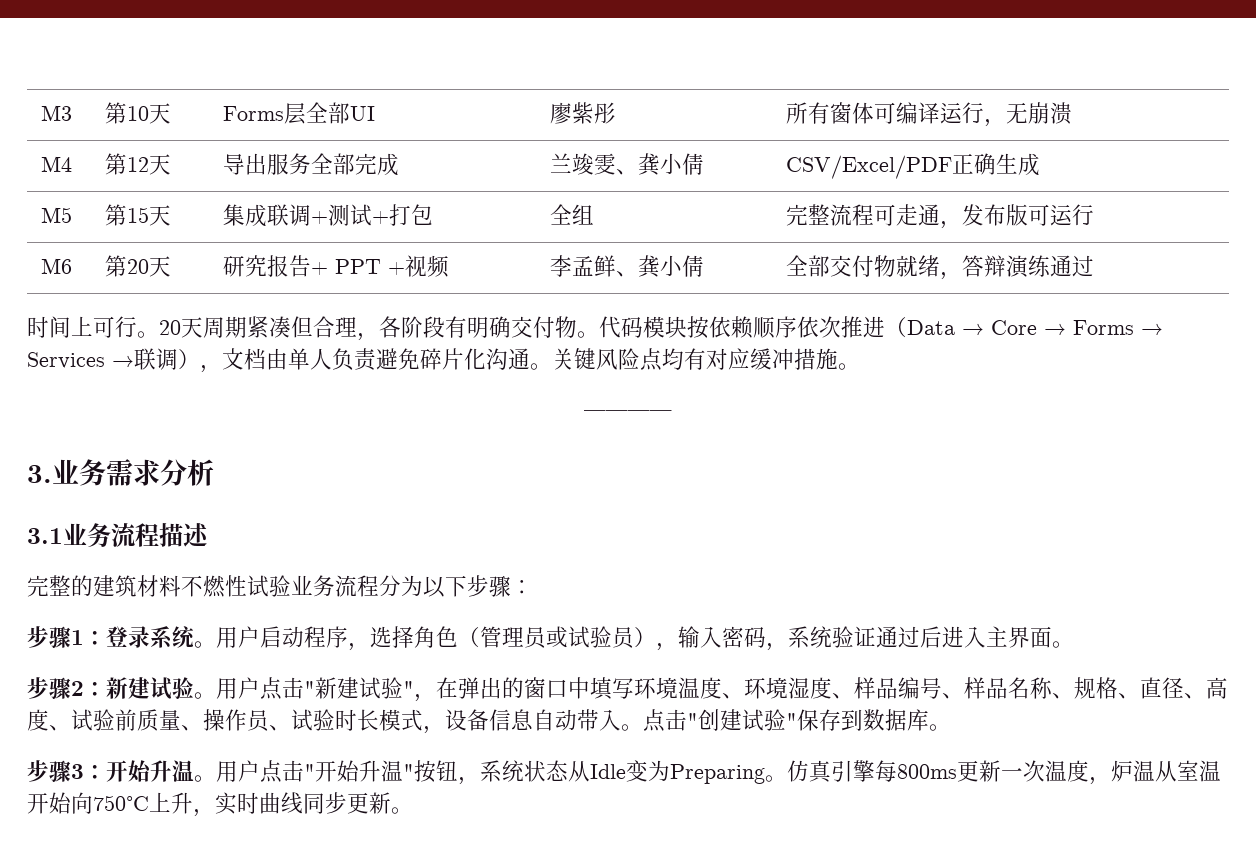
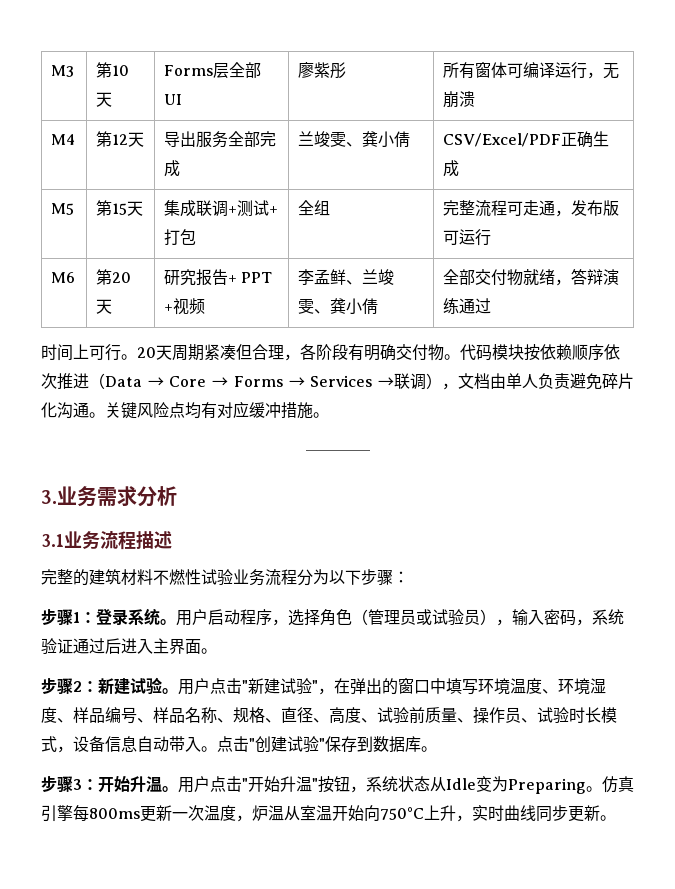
- M6 | 第20天 | 研究报告+ PPT +视频 | 李孟鲜、龚小倩 | 全部交付物就绪，答辩演练通过
+ M6 | 第20天 | 研究报告+ PPT +视频 | 李孟鲜、兰竣雯、龚小倩 | 全部交付物就绪，答辩演练通过

